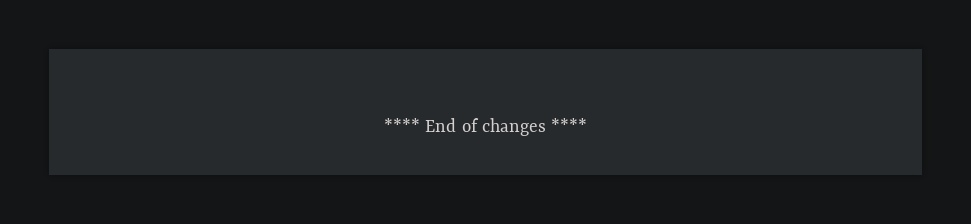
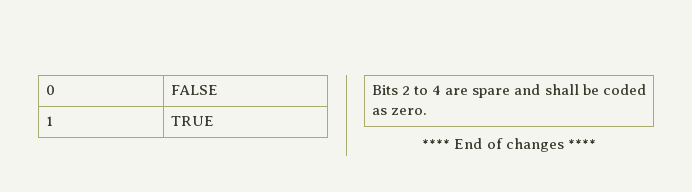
+ 0 | FALSE
+ 1 | TRUE
+ Bits 2 to 4 are spare and shall be coded as zero.

